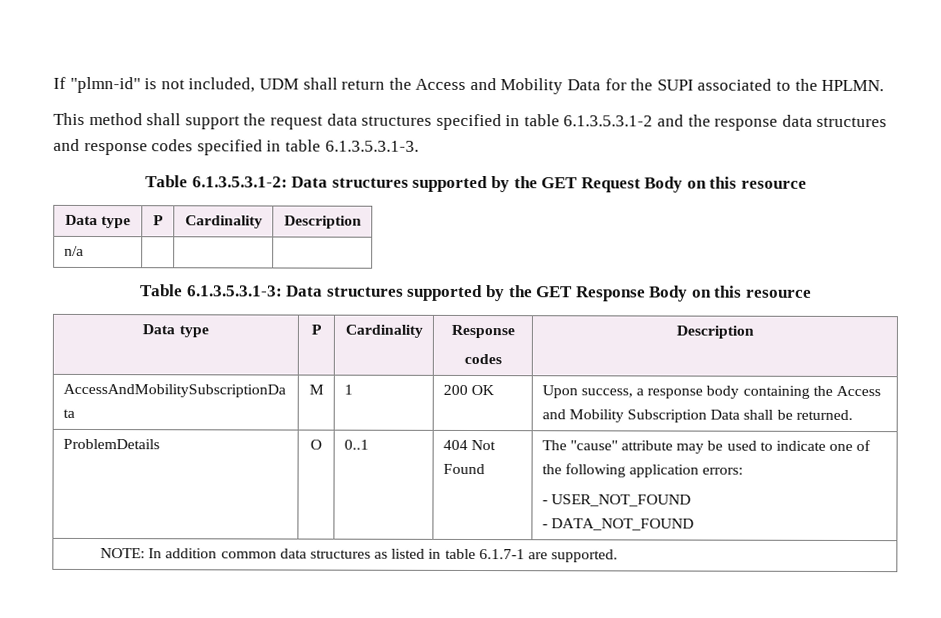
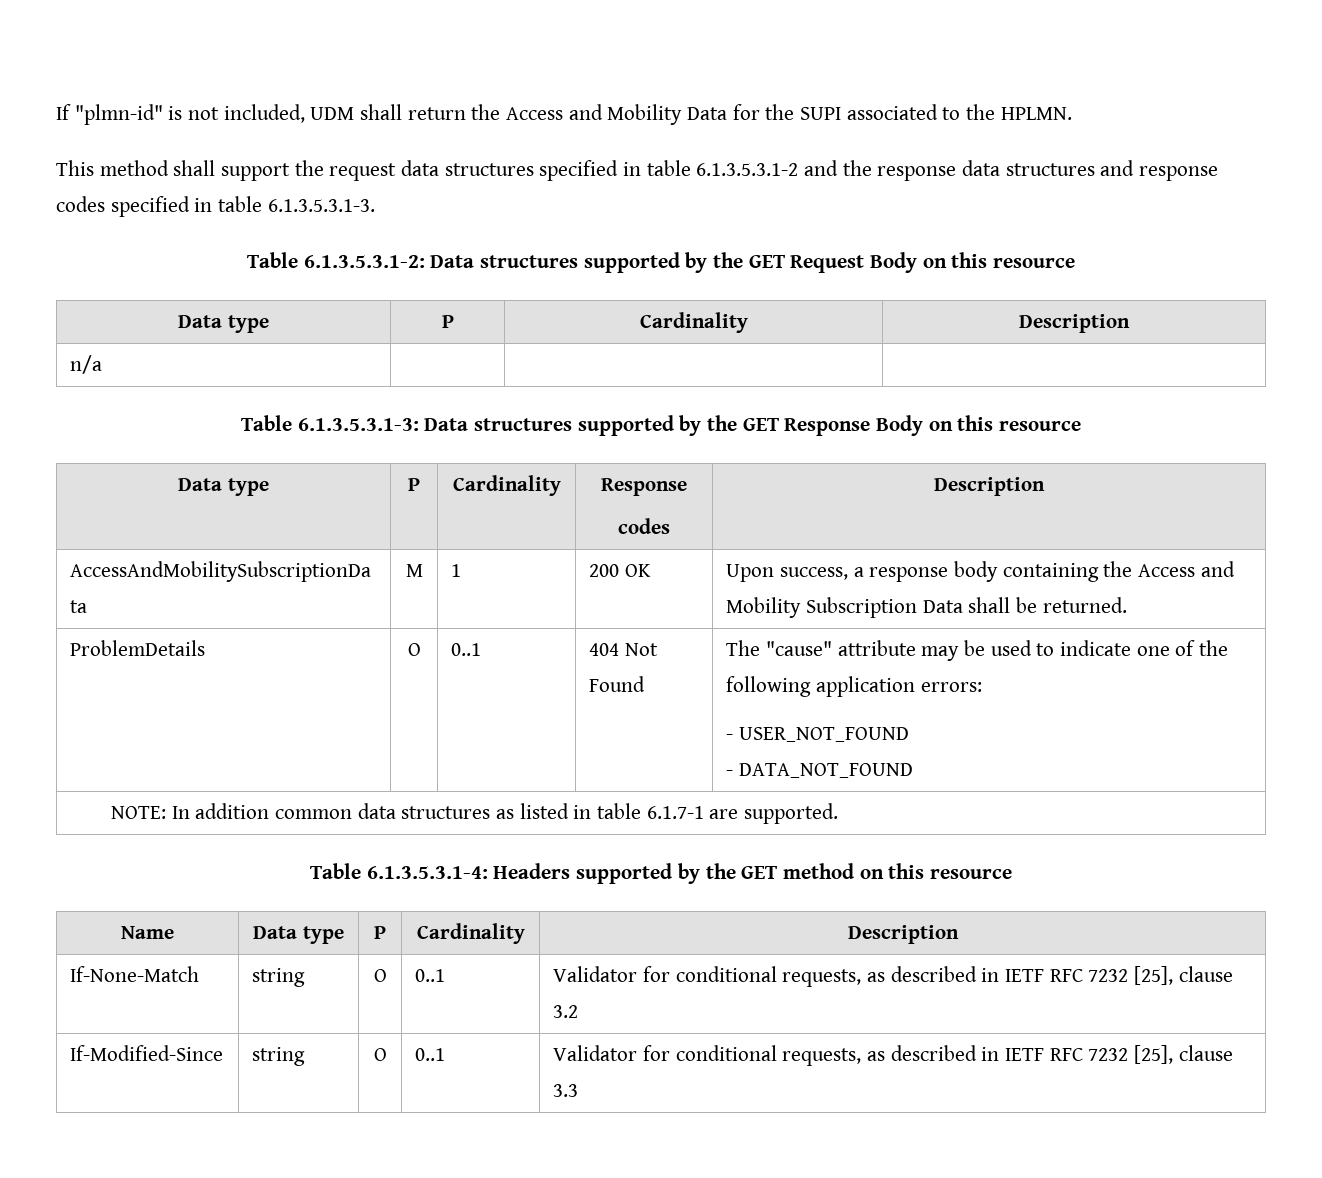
+ Table 6.1.3.5.3.1-4: Headers supported by the GET method on this resource
+ Name | Data type | P | Cardinality | Description
+ If-None-Match | string | O | 0..1 | Validator for conditional requests, as described in IETF RFC 7232 [25], clause 3.2
+ If-Modified-Since | string | O | 0..1 | Validator for conditional requests, as described in IETF RFC 7232 [25], clause 3.3

